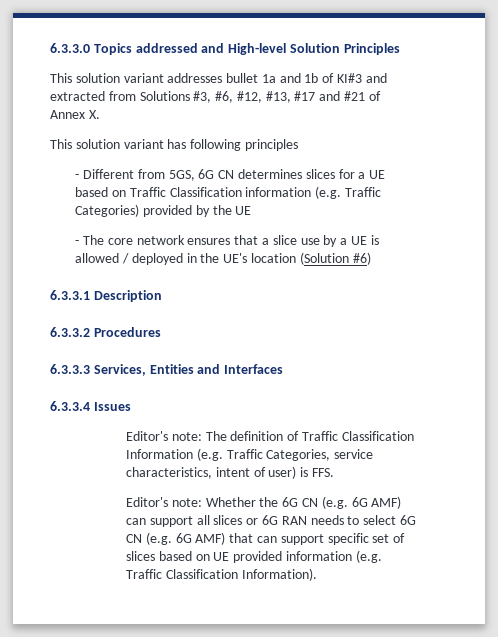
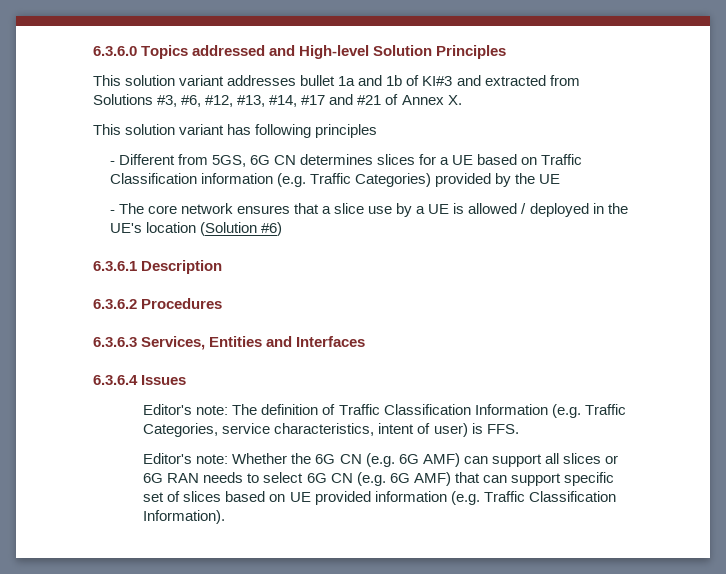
- 6.3.3.0 Topics addressed and High-level Solution Principles
+ 6.3.6.0 Topics addressed and High-level Solution Principles
- This solution variant addresses bullet 1a and 1b of KI#3 and extracted from Solutions #3, #6, #12, #13, #17 and #21 of Annex X.
+ This solution variant addresses bullet 1a and 1b of KI#3 and extracted from Solutions #3, #6, #12, #13, #14, #17 and #21 of Annex X.
- 6.3.3.1 Description
+ 6.3.6.1 Description
- 6.3.3.2 Procedures
+ 6.3.6.2 Procedures
- 6.3.3.3 Services, Entities and Interfaces
+ 6.3.6.3 Services, Entities and Interfaces
- 6.3.3.4 Issues
+ 6.3.6.4 Issues

